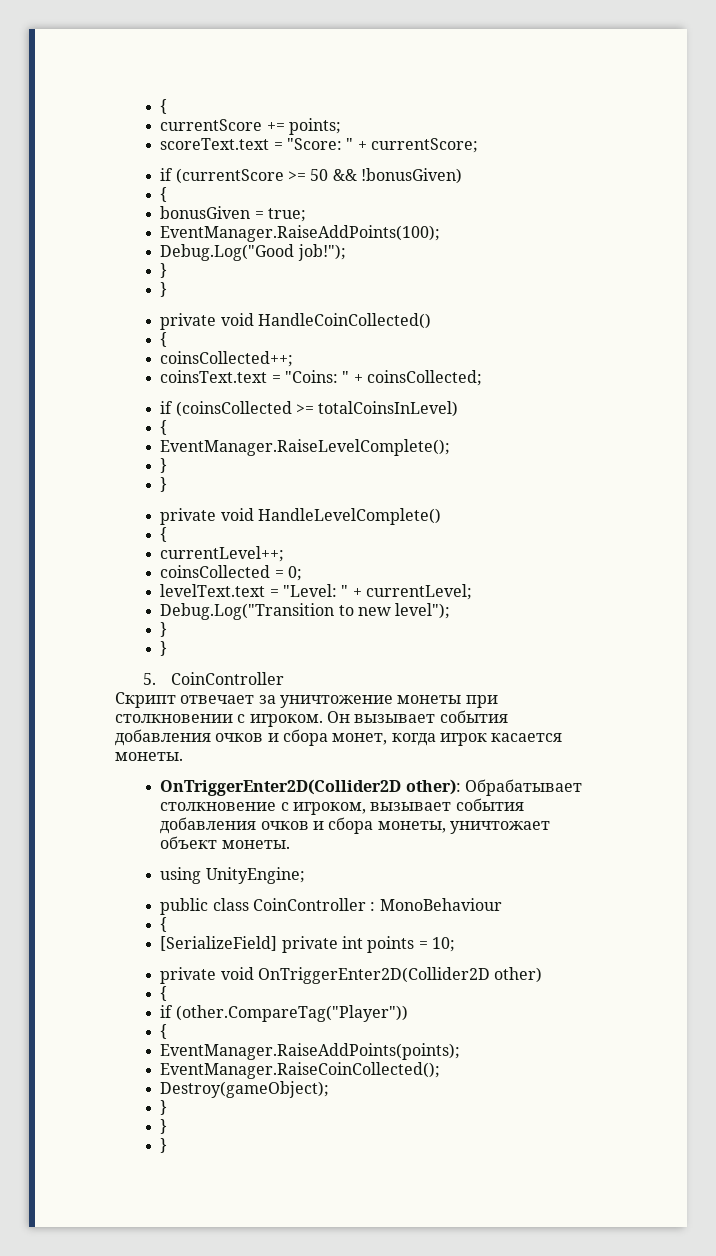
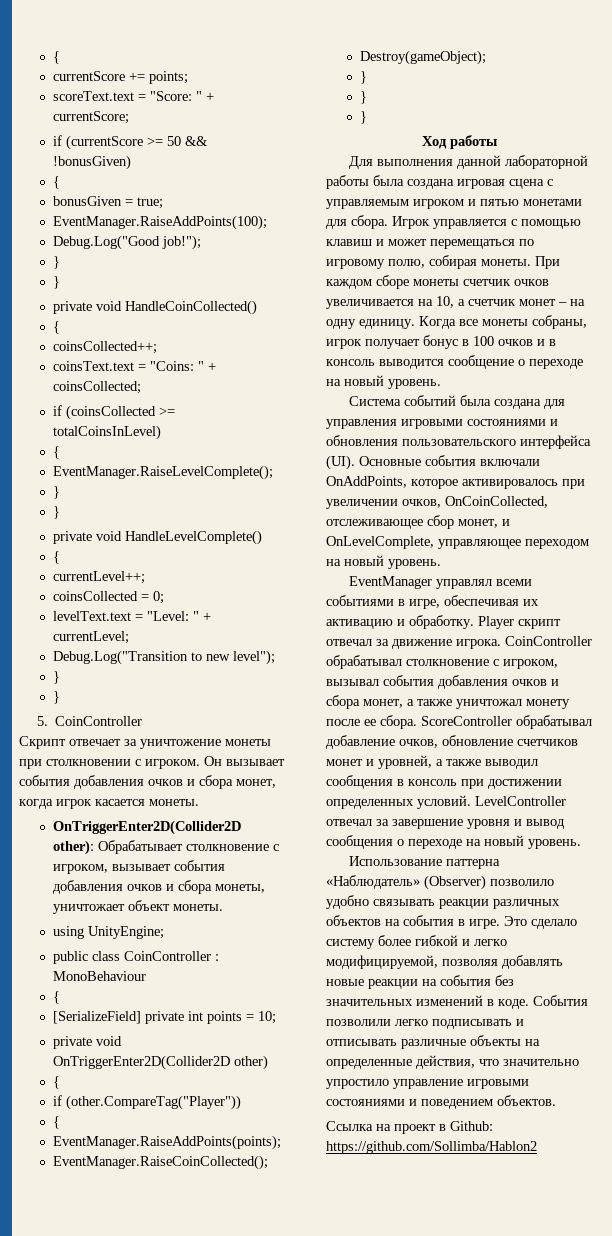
+ Ход работы
+ Для выполнения данной лабораторной работы была создана игровая сцена с управляемым игроком и пятью монетами для сбора. Игрок управляется с помощью клавиш и может перемещаться по игровому полю, собирая монеты. При каждом сборе монеты счетчик очков увеличивается на 10, а счетчик монет – на одну единицу. Когда все монеты собраны, игрок получает бонус в 100 очков и в консоль выводится сообщение о переходе на новый уровень.
+ Система событий была создана для управления игровыми состояниями и обновления пользовательского интерфейса (UI). Основные события включали OnAddPoints, которое активировалось при увеличении очков, OnCoinCollected, отслеживающее сбор монет, и OnLevelComplete, управляющее переходом на новый уровень.
+ EventManager управлял всеми событиями в игре, обеспечивая их активацию и обработку. Player скрипт отвечал за движение игрока. CoinController обрабатывал столкновение с игроком, вызывал события добавления очков и сбора монет, а также уничтожал монету после ее сбора. ScoreController обрабатывал добавление очков, обновление счетчиков монет и уровней, а также выводил сообщения в консоль при достижении определенных условий. LevelController отвечал за завершение уровня и вывод сообщения о переходе на новый уровень.
+ Использование паттерна «Наблюдатель» (Observer) позволило удобно связывать реакции различных объектов на события в игре. Это сделало систему более гибкой и легко модифицируемой, позволяя добавлять новые реакции на события без значительных изменений в коде. События позволили легко подписывать и отписывать различные объекты на определенные действия, что значительно упростило управление игровыми состояниями и поведением объектов.
+ Ссылка на проект в Github: https://github.com/Sollimba/Hablon2

